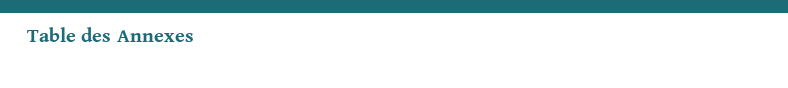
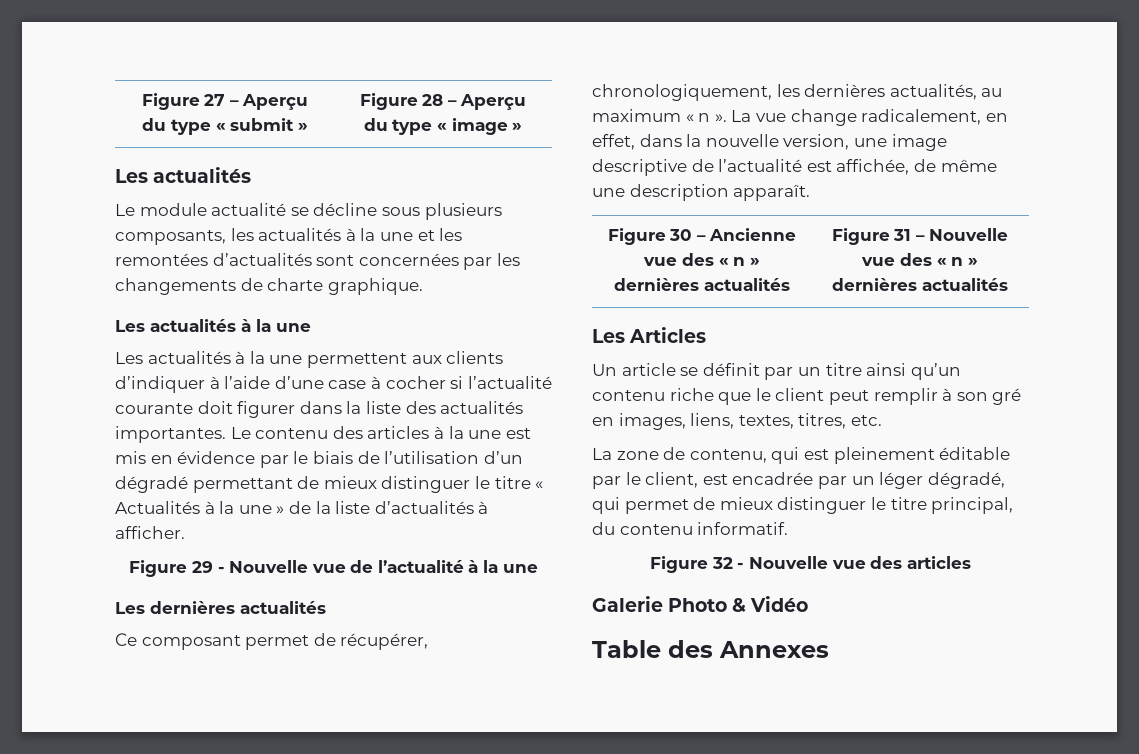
+ Figure 27 – Aperçu du type « submit » | Figure 28 – Aperçu du type « image »
+ Les actualités
+ Le module actualité se décline sous plusieurs composants, les actualités à la une et les remontées d’actualités sont concernées par les changements de charte graphique.
+ Les actualités à la une
+ Les actualités à la une permettent aux clients d’indiquer à l’aide d’une case à cocher si l’actualité courante doit figurer dans la liste des actualités importantes. Le contenu des articles à la une est mis en évidence par le biais de l’utilisation d’un dégradé permettant de mieux distinguer le titre « Actualités à la une » de la liste d’actualités à afficher.
+ Figure 29 - Nouvelle vue de l’actualité à la une
+ Les dernières actualités
+ Ce composant permet de récupérer, chronologiquement, les dernières actualités, au maximum « n ». La vue change radicalement, en effet, dans la nouvelle version, une image descriptive de l’actualité est affichée, de même une description apparaît.
+ Figure 30 – Ancienne vue des « n » dernières actualités | Figure 31 – Nouvelle vue des « n » dernières actualités
+ Les Articles
+ Un article se définit par un titre ainsi qu’un contenu riche que le client peut remplir à son gré en images, liens, textes, titres, etc.
+ La zone de contenu, qui est pleinement éditable par le client, est encadrée par un léger dégradé, qui permet de mieux distinguer le titre principal, du contenu informatif.
+ Figure 32 - Nouvelle vue des articles
+ Galerie Photo & Vidéo

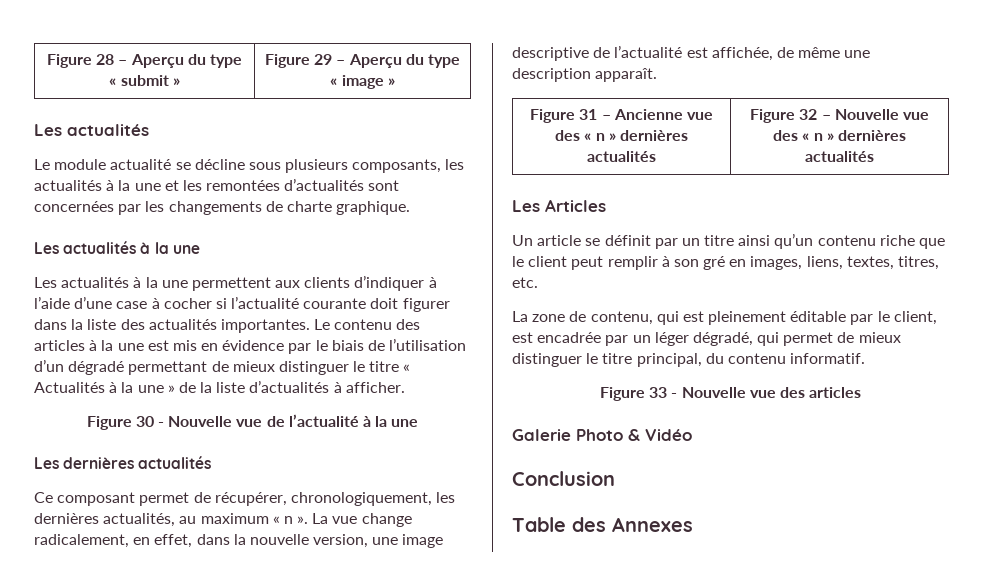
- Figure 27 – Aperçu du type « submit » | Figure 28 – Aperçu du type « image »
+ Figure 28 – Aperçu du type « submit » | Figure 29 – Aperçu du type « image »
- Figure 29 - Nouvelle vue de l’actualité à la une
+ Figure 30 - Nouvelle vue de l’actualité à la une
- Figure 30 – Ancienne vue des « n » dernières actualités | Figure 31 – Nouvelle vue des « n » dernières actualités
+ Figure 31 – Ancienne vue des « n » dernières actualités | Figure 32 – Nouvelle vue des « n » dernières actualités
- Figure 32 - Nouvelle vue des articles
+ Figure 33 - Nouvelle vue des articles
+ Conclusion

